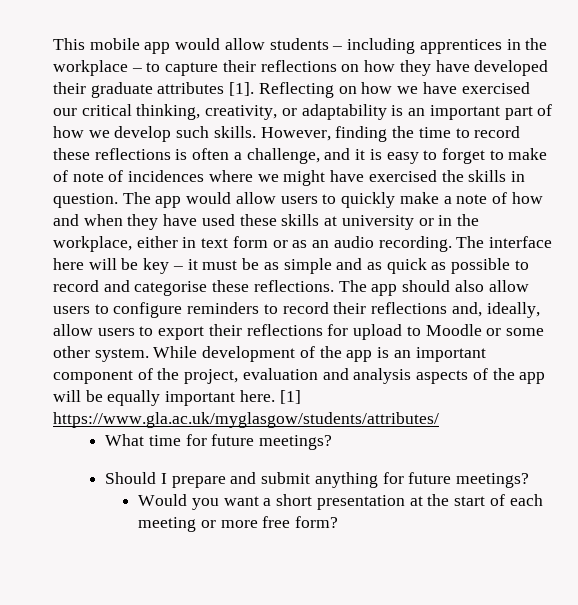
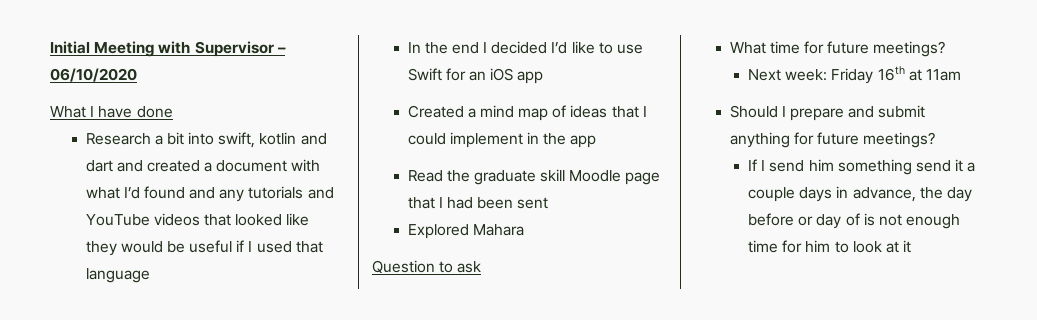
- This mobile app would allow students – including apprentices in the workplace – to capture their reflections on how they have developed their graduate attributes [1]. Reflecting on how we have exercised our critical thinking, creativity, or adaptability is an important part of how we develop such skills. However, finding the time to record these reflections is often a challenge, and it is easy to forget to make of note of incidences where we might have exercised the skills in question. The app would allow users to quickly make a note of how and when they have used these skills at university or in the workplace, either in text form or as an audio recording. The interface here will be key – it must be as simple and as quick as possible to record and categorise these reflections. The app should also allow users to configure reminders to record their reflections and, ideally, allow users to export their reflections for upload to Moodle or some other system. While development of the app is an important component of the project, evaluation and analysis aspects of the app will be equally important here. [1] https://www.gla.ac.uk/myglasgow/students/attributes/
+ Initial Meeting with Supervisor – 06/10/2020
+ What I have done
+ Research a bit into swift, kotlin and dart and created a document with what I’d found and any tutorials and YouTube videos that looked like they would be useful if I used that language
+ In the end I decided I’d like to use Swift for an iOS app
+ Created a mind map of ideas that I could implement in the app
+ Read the graduate skill Moodle page that I had been sent
+ Explored Mahara
+ Question to ask
+ Next week: Friday 16th at 11am
- Would you want a short presentation at the start of each meeting or more free form?
+ If I send him something send it a couple days in advance, the day before or day of is not enough time for him to look at it

